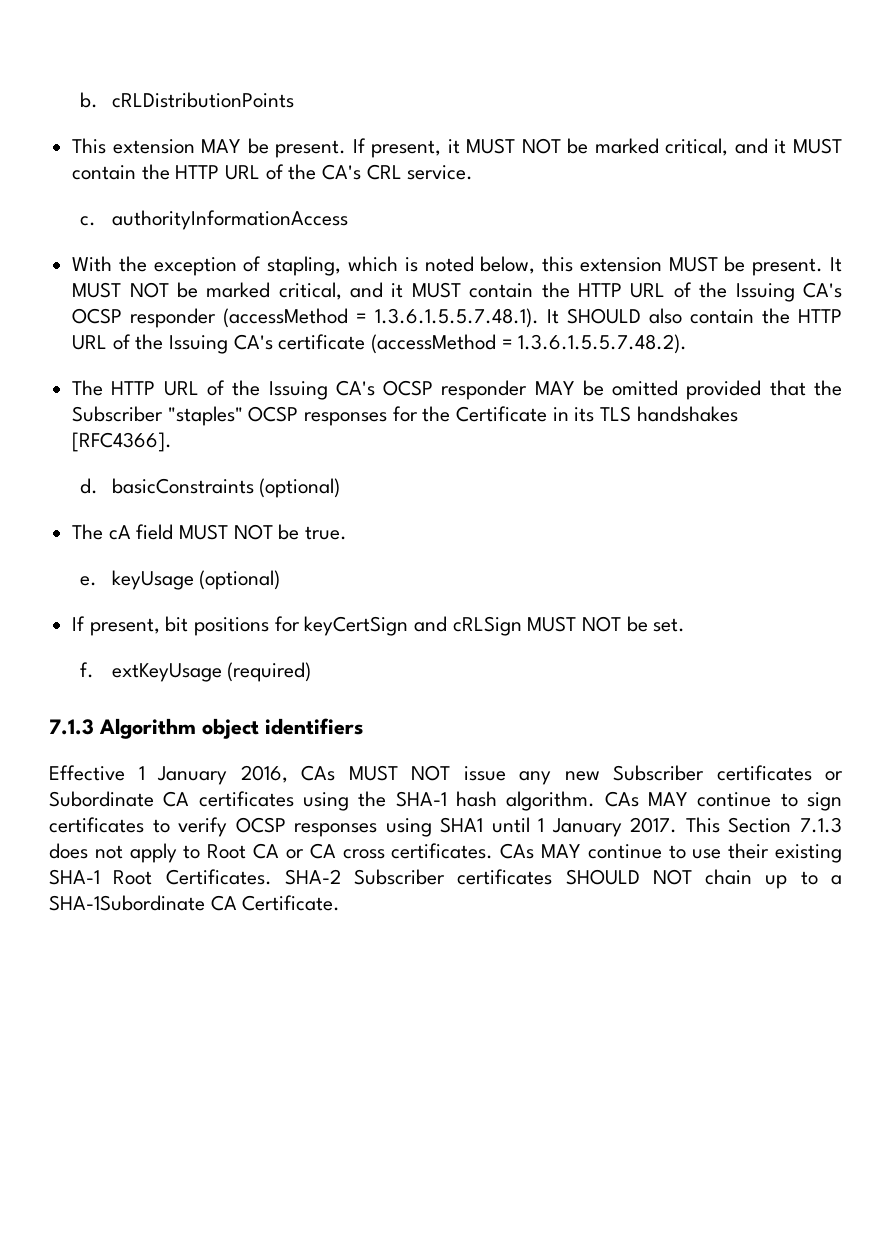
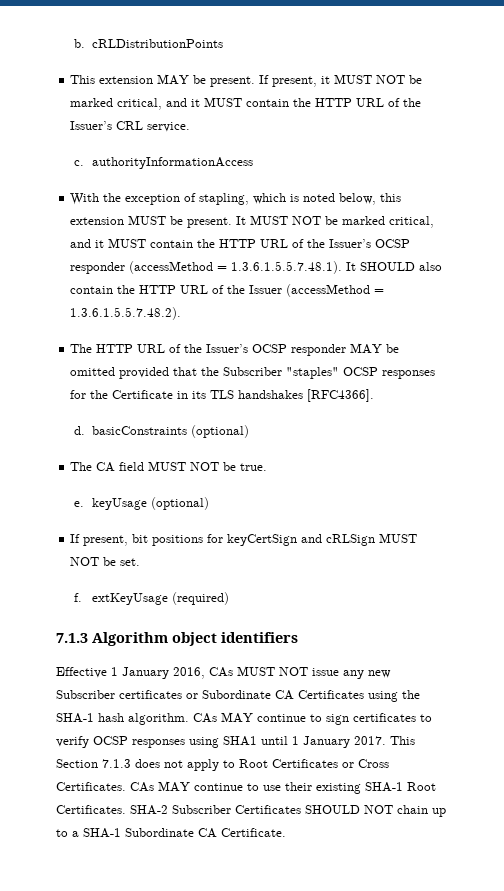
- If present, it MUST NOT be marked critical, and it MUST contain the HTTP URL of the CA's CRL service.
+ If present, it MUST NOT be marked critical, and it MUST contain the HTTP URL of the Issuer’s CRL service.
- It MUST NOT be marked critical, and it MUST contain the HTTP URL of the Issuing CA's OCSP responder (accessMethod = 1.3.6.1.5.5.7.48.1). It SHOULD also contain the HTTP URL of the Issuing CA's certificate (accessMethod = 1.3.6.1.5.5.7.48.2).
+ It MUST NOT be marked critical, and it MUST contain the HTTP URL of the Issuer’s OCSP responder (accessMethod = 1.3.6.1.5.5.7.48.1). It SHOULD also contain the HTTP URL of the Issuer (accessMethod = 1.3.6.1.5.5.7.48.2).
- The HTTP URL of the Issuing CA's OCSP responder MAY be omitted provided that the Subscriber "staples" OCSP responses for the Certificate in its TLS handshakes [RFC4366].
+ The HTTP URL of the Issuer’s OCSP responder MAY be omitted provided that the Subscriber "staples" OCSP responses for the Certificate in its TLS handshakes [RFC4366].
- The cA field MUST NOT be true.
+ The CA field MUST NOT be true.
- Effective 1 January 2016, CAs MUST NOT issue any new Subscriber certificates or Subordinate CA certificates using the SHA-1 hash algorithm.
+ Effective 1 January 2016, CAs MUST NOT issue any new Subscriber certificates or Subordinate CA Certificates using the SHA-1 hash algorithm.
- This Section 7.1.3 does not apply to Root CA or CA cross certificates.
+ This Section 7.1.3 does not apply to Root Certificates or Cross Certificates.
- SHA-2 Subscriber certificates SHOULD NOT chain up to a SHA-1Subordinate CA Certificate.
+ SHA-2 Subscriber Certificates SHOULD NOT chain up to a SHA-1 Subordinate CA Certificate.

